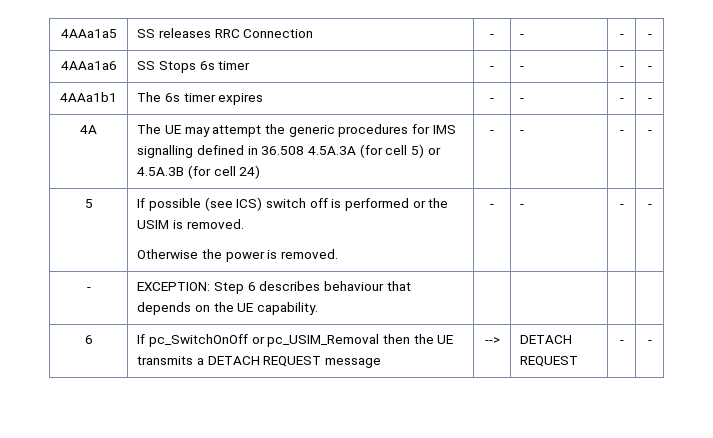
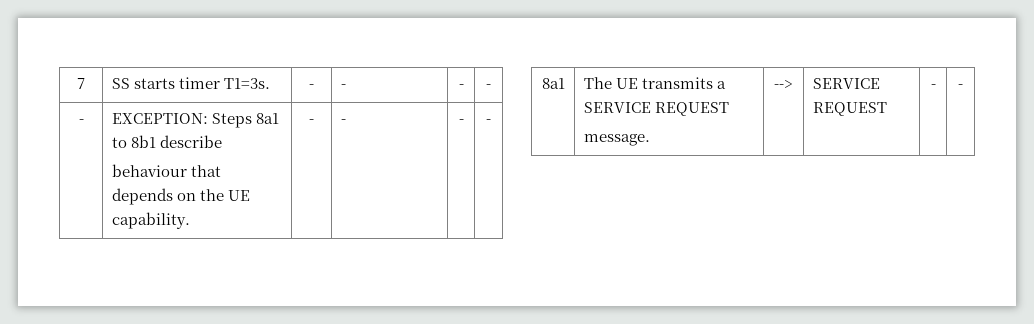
- 4AAa1a5 | SS releases RRC Connection | - | - | - | -
- 4AAa1a6 | SS Stops 6s timer | - | - | - | -
- 4AAa1b1 | The 6s timer expires | - | - | - | -
- 4A | The UE may attempt the generic procedures for IMS signalling defined in 36.508 4.5A.3A (for cell 5) or 4.5A.3B (for cell 24) | - | - | - | -
- 5 | If possible (see ICS) switch off is performed or the USIM is removed.
- Otherwise the power is removed. | - | - | - | -
+ 7 | SS starts timer T1=3s. | - | - | - | -
- - | EXCEPTION: Step 6 describes behaviour that depends on the UE capability. | | | |
- 6 | If pc_SwitchOnOff or pc_USIM_Removal then the UE transmits a DETACH REQUEST message | --> | DETACH REQUEST | - | -
+ - | EXCEPTION: Steps 8a1 to 8b1 describe
+ behaviour that depends on the UE capability. | - | - | - | -
+ 8a1 | The UE transmits a SERVICE REQUEST
+ message. | --> | SERVICE REQUEST | - | -

